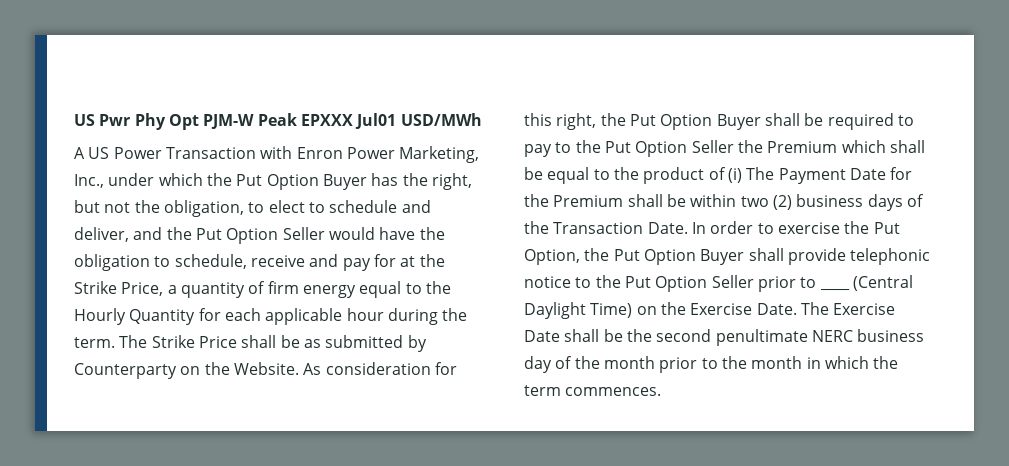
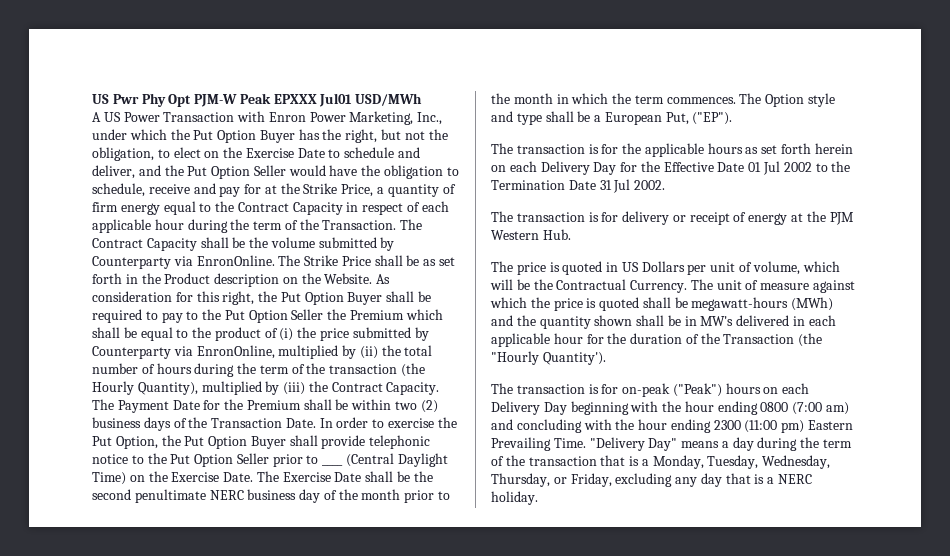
- A US Power Transaction with Enron Power Marketing, Inc., under which the Put Option Buyer has the right, but not the obligation, to elect to schedule and deliver, and the Put Option Seller would have the obligation to schedule, receive and pay for at the Strike Price, a quantity of firm energy equal to the Hourly Quantity for each applicable hour during the term.
+ A US Power Transaction with Enron Power Marketing, Inc., under which the Put Option Buyer has the right, but not the obligation, to elect on the Exercise Date to schedule and deliver, and the Put Option Seller would have the obligation to schedule, receive and pay for at the Strike Price, a quantity of firm energy equal to the Contract Capacity in respect of each applicable hour during the term of the Transaction. The Contract Capacity shall be the volume submitted by Counterparty via EnronOnline.
- The Strike Price shall be as submitted by Counterparty on the Website.
+ The Strike Price shall be as set forth in the Product description on the Website.
- As consideration for this right, the Put Option Buyer shall be required to pay to the Put Option Seller the Premium which shall be equal to the product of (i) The Payment Date for the Premium shall be within two (2) business days of the Transaction Date.
+ As consideration for this right, the Put Option Buyer shall be required to pay to the Put Option Seller the Premium which shall be equal to the product of (i) the price submitted by Counterparty via EnronOnline, multiplied by (ii) the total number of hours during the term of the transaction (the Hourly Quantity), multiplied by (iii) the Contract Capacity. The Payment Date for the Premium shall be within two (2) business days of the Transaction Date.
+ The Option style and type shall be a European Put, ("EP").
+ The transaction is for the applicable hours as set forth herein on each Delivery Day for the Effective Date 01 Jul 2002 to the Termination Date 31 Jul 2002.
+ The transaction is for delivery or receipt of energy at the PJM Western Hub.
+ The price is quoted in US Dollars per unit of volume, which will be the Contractual Currency. The unit of measure against which the price is quoted shall be megawatt-hours (MWh) and the quantity shown shall be in MW's delivered in each applicable hour for the duration of the Transaction (the "Hourly Quantity').
+ The transaction is for on-peak ("Peak") hours on each Delivery Day beginning with the hour ending 0800 (7:00 am) and concluding with the hour ending 2300 (11:00 pm) Eastern Prevailing Time. "Delivery Day" means a day during the term of the transaction that is a Monday, Tuesday, Wednesday, Thursday, or Friday, excluding any day that is a NERC holiday.

